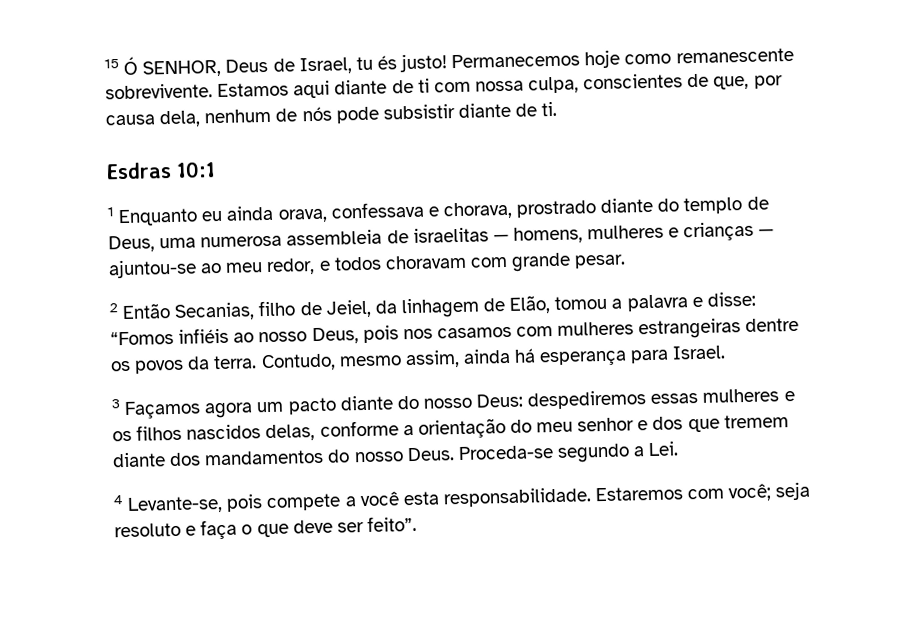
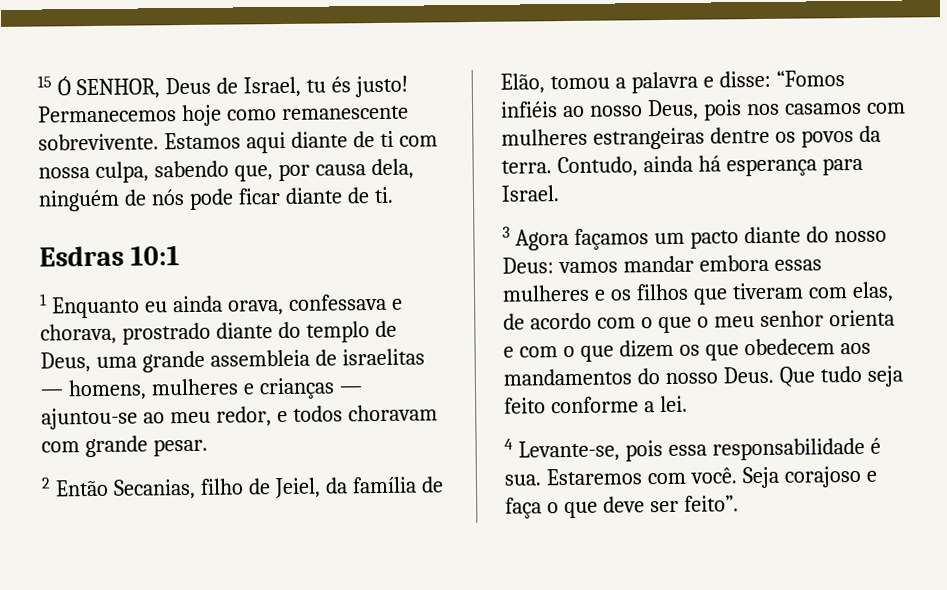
- Estamos aqui diante de ti com nossa culpa, conscientes de que, por causa dela, nenhum de nós pode subsistir diante de ti.
+ Estamos aqui diante de ti com nossa culpa, sabendo que, por causa dela, ninguém de nós pode ficar diante de ti.
- 1 Enquanto eu ainda orava, confessava e chorava, prostrado diante do templo de Deus, uma numerosa assembleia de israelitas — homens, mulheres e crianças — ajuntou-se ao meu redor, e todos choravam com grande pesar.
+ 1 Enquanto eu ainda orava, confessava e chorava, prostrado diante do templo de Deus, uma grande assembleia de israelitas — homens, mulheres e crianças — ajuntou-se ao meu redor, e todos choravam com grande pesar.
- 2 Então Secanias, filho de Jeiel, da linhagem de Elão, tomou a palavra e disse: “Fomos infiéis ao nosso Deus, pois nos casamos com mulheres estrangeiras dentre os povos da terra.
+ 2 Então Secanias, filho de Jeiel, da família de Elão, tomou a palavra e disse: “Fomos infiéis ao nosso Deus, pois nos casamos com mulheres estrangeiras dentre os povos da terra.
- Contudo, mesmo assim, ainda há esperança para Israel.
+ Contudo, ainda há esperança para Israel.
- 3 Façamos agora um pacto diante do nosso Deus: despediremos essas mulheres e os filhos nascidos delas, conforme a orientação do meu senhor e dos que tremem diante dos mandamentos do nosso Deus. Proceda-se segundo a Lei.
- 4 Levante-se, pois compete a você esta responsabilidade. Estaremos com você; seja resoluto e faça o que deve ser feito”.
+ 3 Agora façamos um pacto diante do nosso Deus: vamos mandar embora essas mulheres e os filhos que tiveram com elas, de acordo com o que o meu senhor orienta e com o que dizem os que obedecem aos mandamentos do nosso Deus. Que tudo seja feito conforme a lei.
+ 4 Levante-se, pois essa responsabilidade é sua. Estaremos com você. Seja corajoso e faça o que deve ser feito”.

